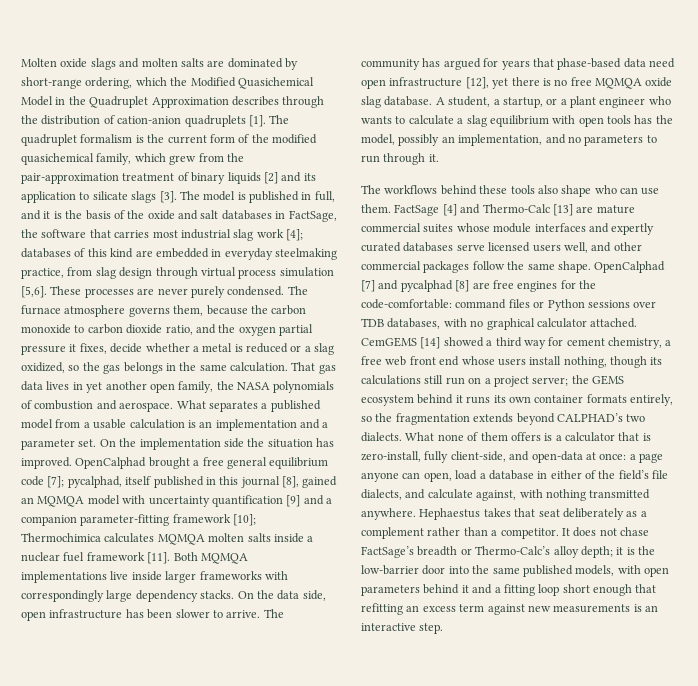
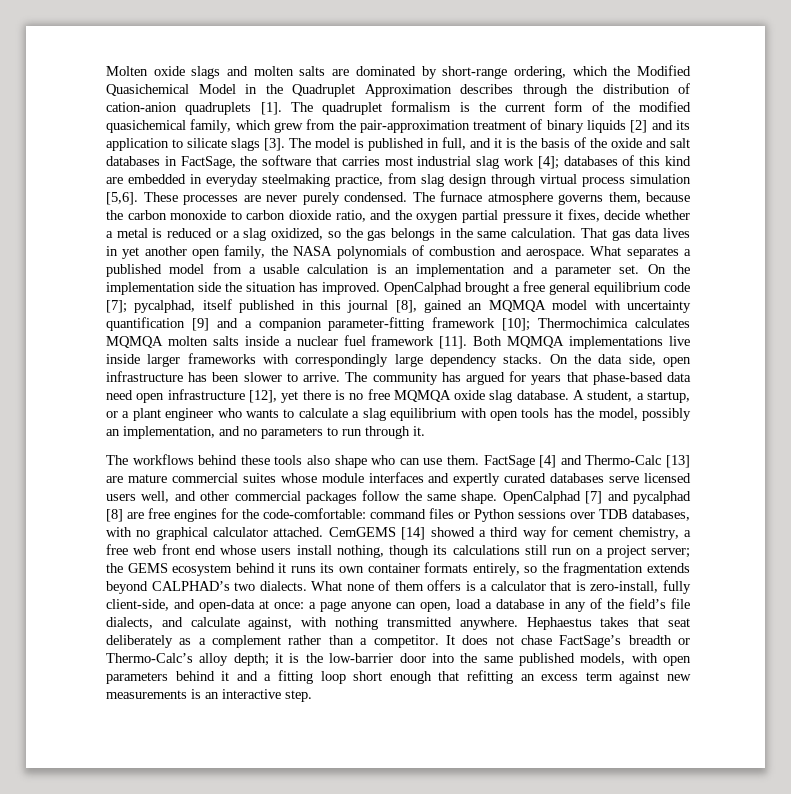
- What none of them offers is a calculator that is zero-install, fully client-side, and open-data at once: a page anyone can open, load a database in either of the field’s file dialects, and calculate against, with nothing transmitted anywhere.
+ What none of them offers is a calculator that is zero-install, fully client-side, and open-data at once: a page anyone can open, load a database in any of the field’s file dialects, and calculate against, with nothing transmitted anywhere.

